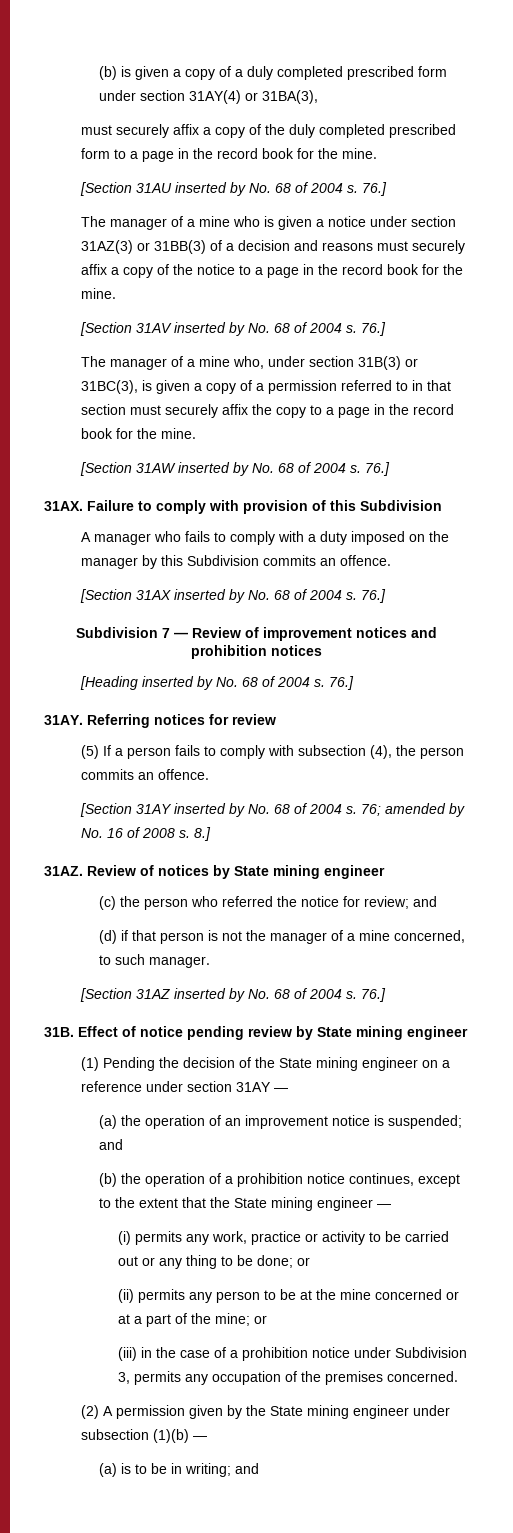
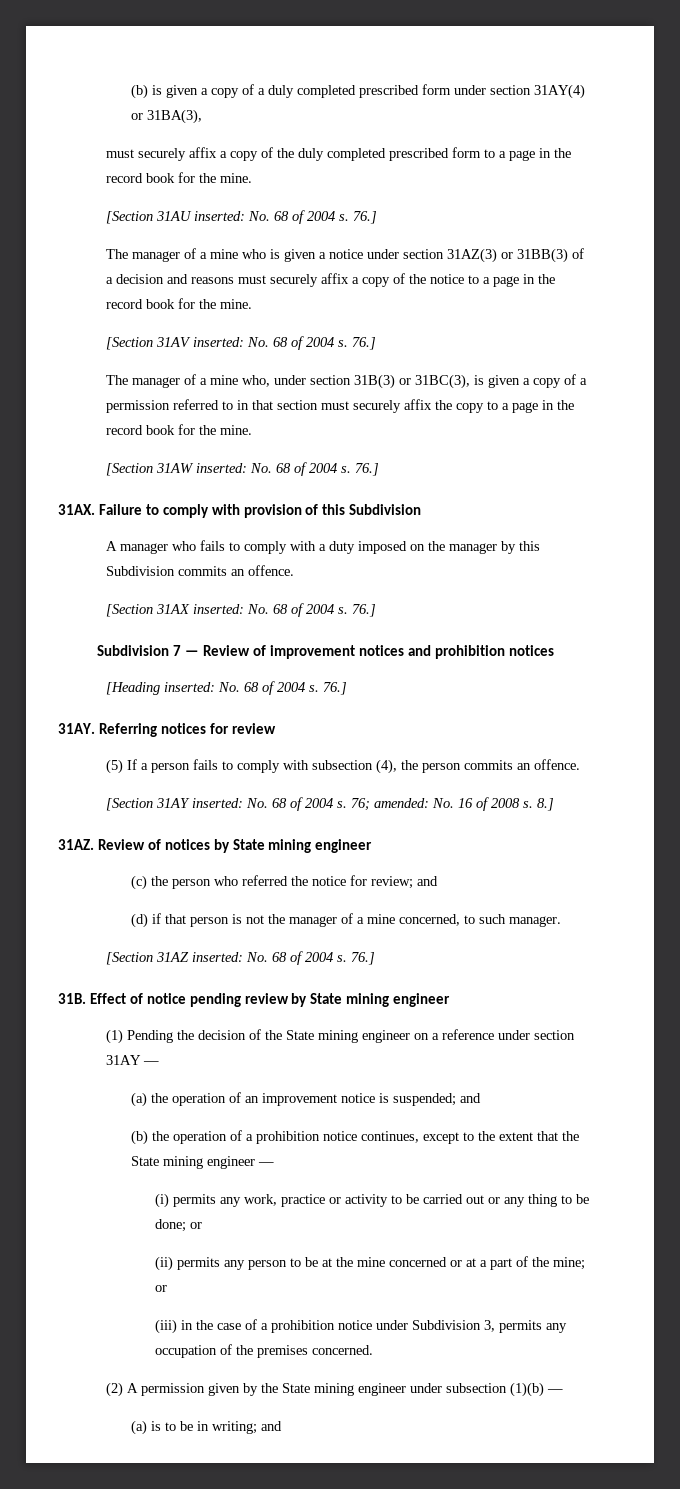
- [Section 31AU inserted by No. 68 of 2004 s.
+ [Section 31AU inserted: No. 68 of 2004 s.
- [Section 31AV inserted by No. 68 of 2004 s.
+ [Section 31AV inserted: No. 68 of 2004 s.
- [Section 31AW inserted by No. 68 of 2004 s.
+ [Section 31AW inserted: No. 68 of 2004 s.
- [Section 31AX inserted by No. 68 of 2004 s.
+ [Section 31AX inserted: No. 68 of 2004 s.
- [Heading inserted by No. 68 of 2004 s.
+ [Heading inserted: No. 68 of 2004 s.
- [Section 31AY inserted by No. 68 of 2004 s.
+ [Section 31AY inserted: No. 68 of 2004 s.
- 76; amended by No. 16 of 2008 s.
+ 76; amended: No. 16 of 2008 s.
- [Section 31AZ inserted by No. 68 of 2004 s.
+ [Section 31AZ inserted: No. 68 of 2004 s.

